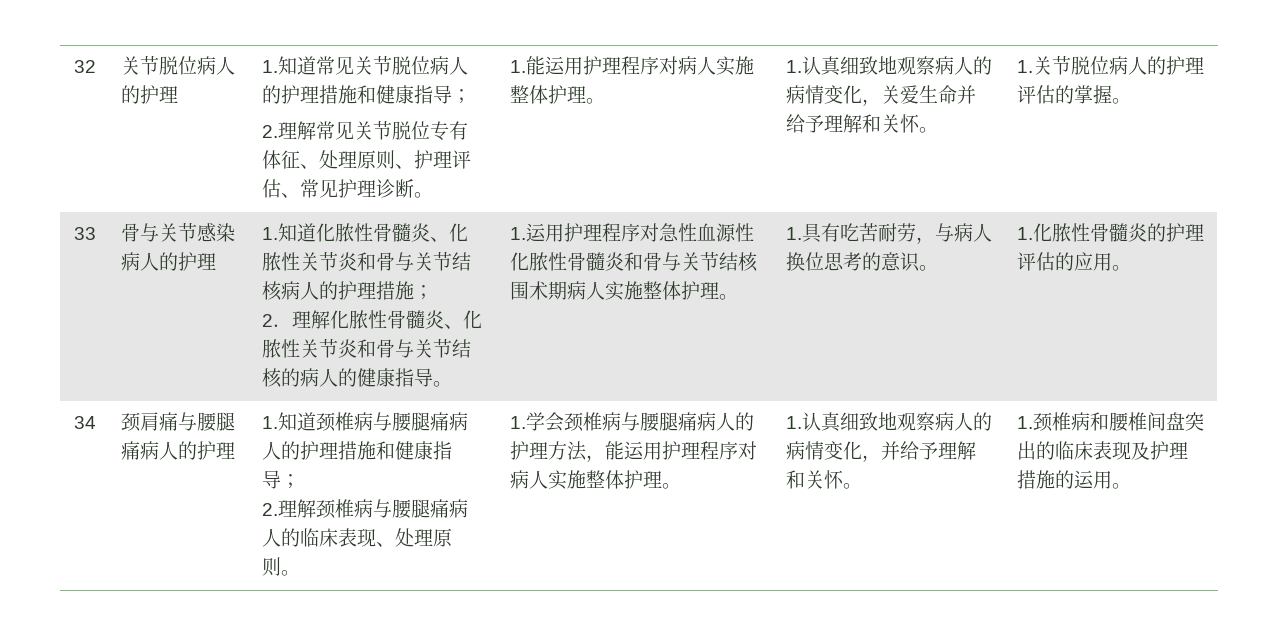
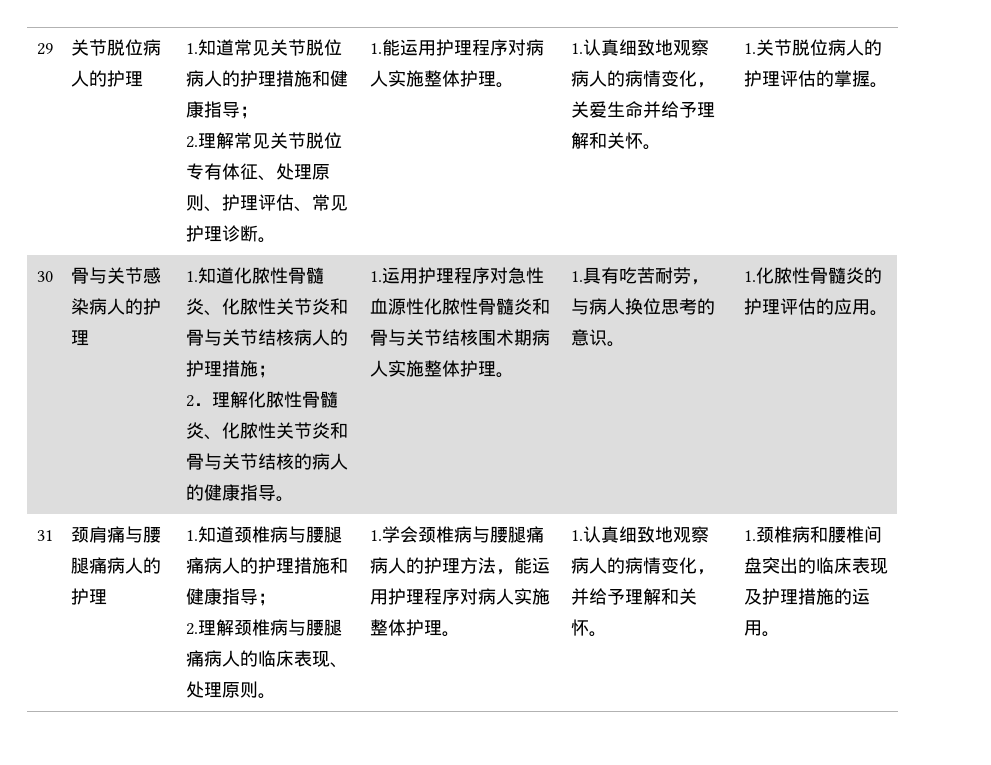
- 32
+ 29
- 33
+ 30
- 34
+ 31

